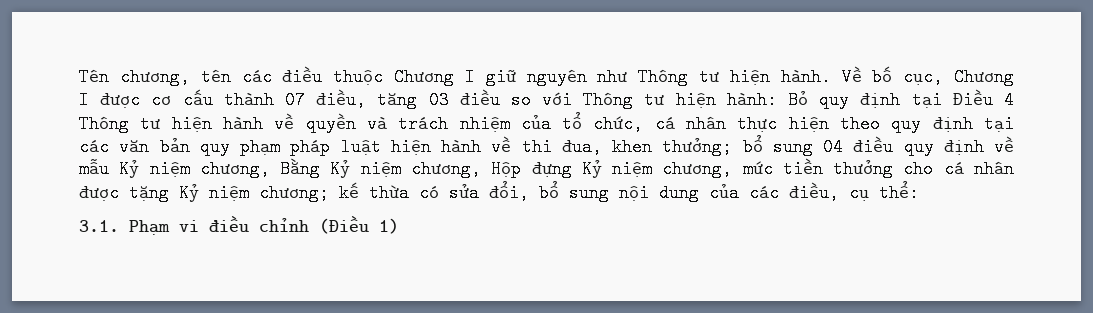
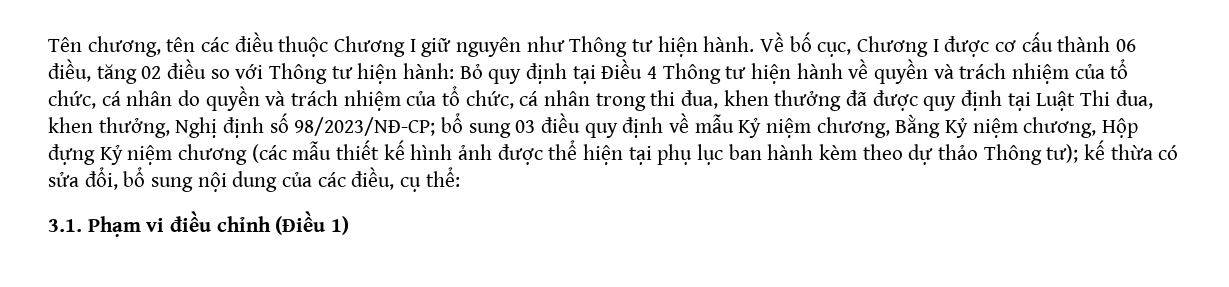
- Về bố cục, Chương I được cơ cấu thành 07 điều, tăng 03 điều so với Thông tư hiện hành:
+ Về bố cục, Chương I được cơ cấu thành 06 điều, tăng 02 điều so với Thông tư hiện hành:
- Bỏ quy định tại Điều 4 Thông tư hiện hành về quyền và trách nhiệm của tổ chức, cá nhân thực hiện theo quy định tại các văn bản quy phạm pháp luật hiện hành về thi đua, khen thưởng; bổ sung 04 điều quy định về mẫu Kỷ niệm chương, Bằng Kỷ niệm chương, Hộp đựng Kỷ niệm chương, mức tiền thưởng cho cá nhân được tặng Kỷ niệm chương;
+ Bỏ quy định tại Điều 4 Thông tư hiện hành về quyền và trách nhiệm của tổ chức, cá nhân do quyền và trách nhiệm của tổ chức, cá nhân trong thi đua, khen thưởng đã được quy định tại Luật Thi đua, khen thưởng, Nghị định số 98/2023/NĐ-CP; bổ sung 03 điều quy định về mẫu Kỷ niệm chương, Bằng Kỷ niệm chương, Hộp đựng Kỷ niệm chương (các mẫu thiết kế hình ảnh được thể hiện tại phụ lục ban hành kèm theo dự thảo Thông tư);

